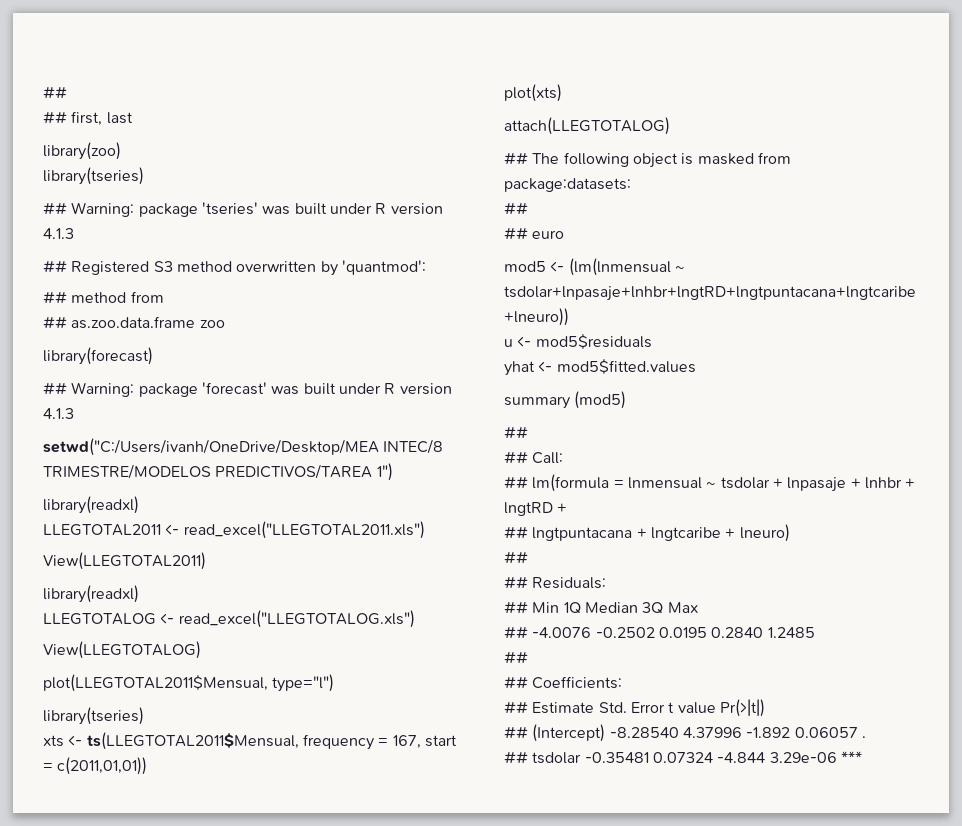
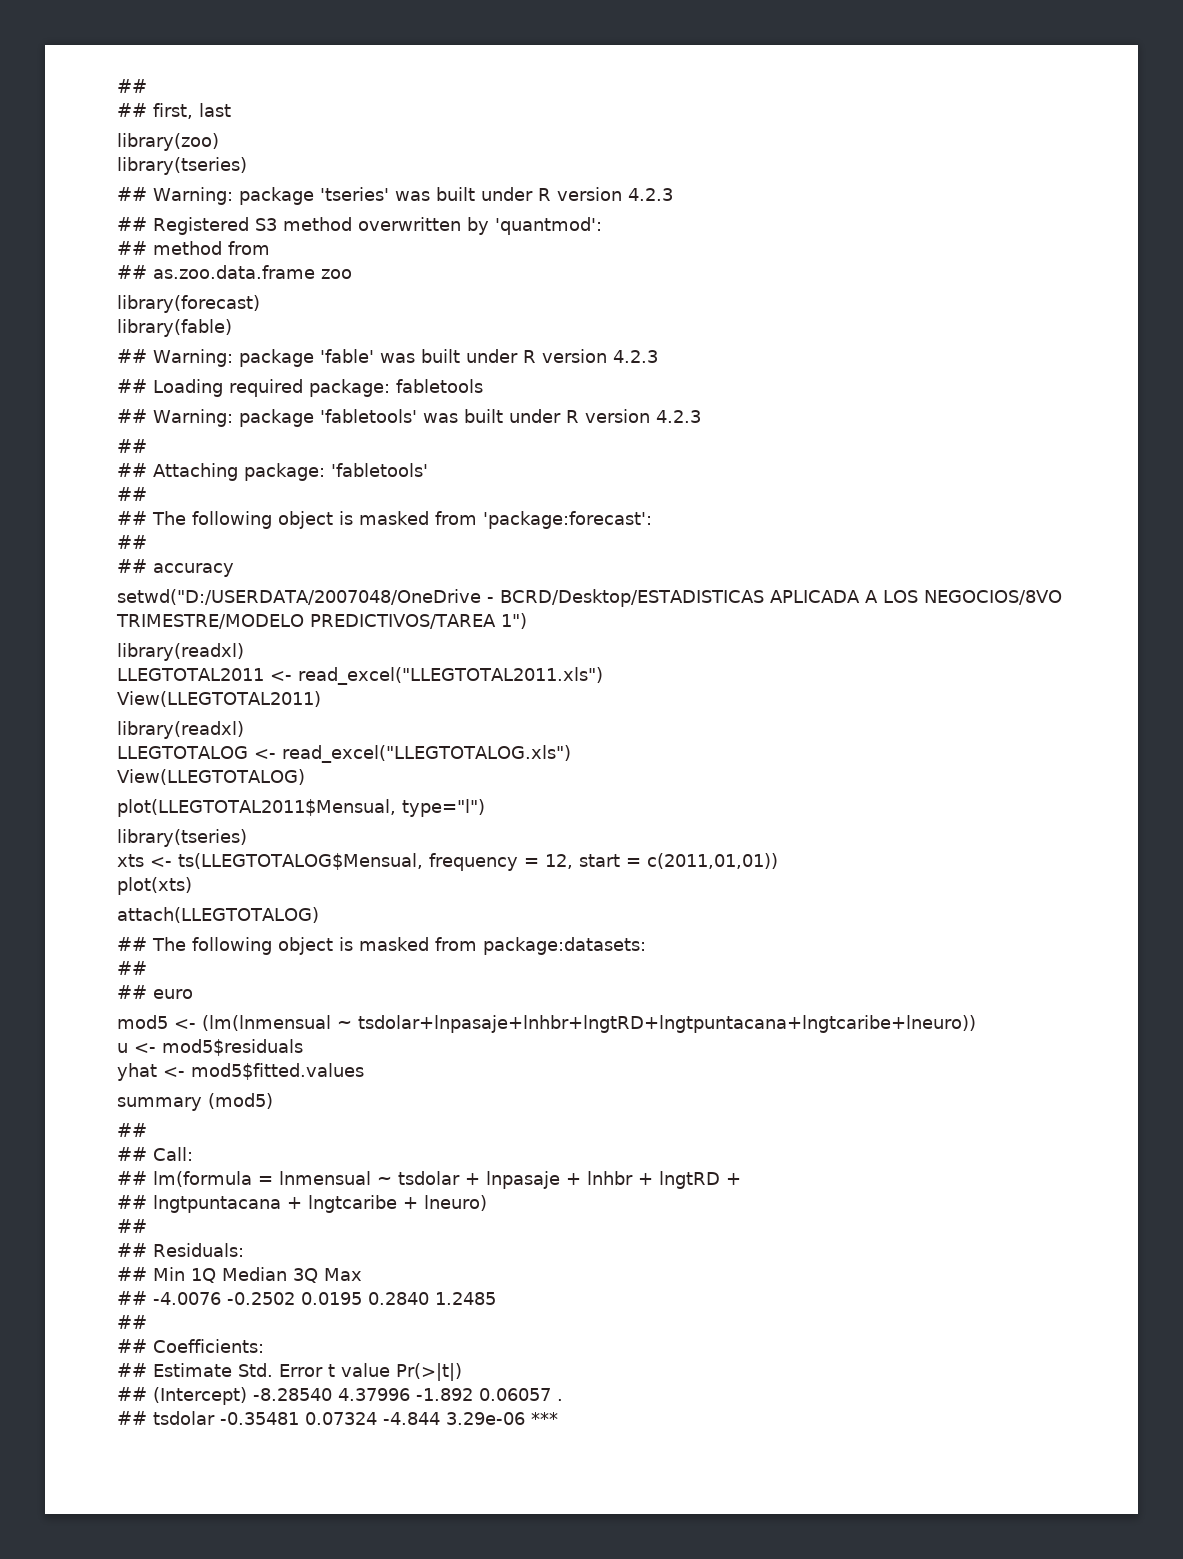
- ## Warning: package 'tseries' was built under R version 4.1.3
+ ## Warning: package 'tseries' was built under R version 4.2.3
- ## Warning: package 'forecast' was built under R version 4.1.3
- setwd("C:/Users/ivanh/OneDrive/Desktop/MEA INTEC/8 TRIMESTRE/MODELOS PREDICTIVOS/TAREA 1")
+ library(fable)
+ ## Warning: package 'fable' was built under R version 4.2.3
+ ## Loading required package: fabletools
+ ## Warning: package 'fabletools' was built under R version 4.2.3
+ ##
+ ## Attaching package: 'fabletools'
+ ##
+ ## The following object is masked from 'package:forecast':
+ ##
+ ## accuracy
+ setwd("D:/USERDATA/2007048/OneDrive - BCRD/Desktop/ESTADISTICAS APLICADA A LOS NEGOCIOS/8VO TRIMESTRE/MODELO PREDICTIVOS/TAREA 1")
- xts <- ts(LLEGTOTAL2011$Mensual, frequency = 167, start = c(2011,01,01))
+ xts <- ts(LLEGTOTALOG$Mensual, frequency = 12, start = c(2011,01,01))

